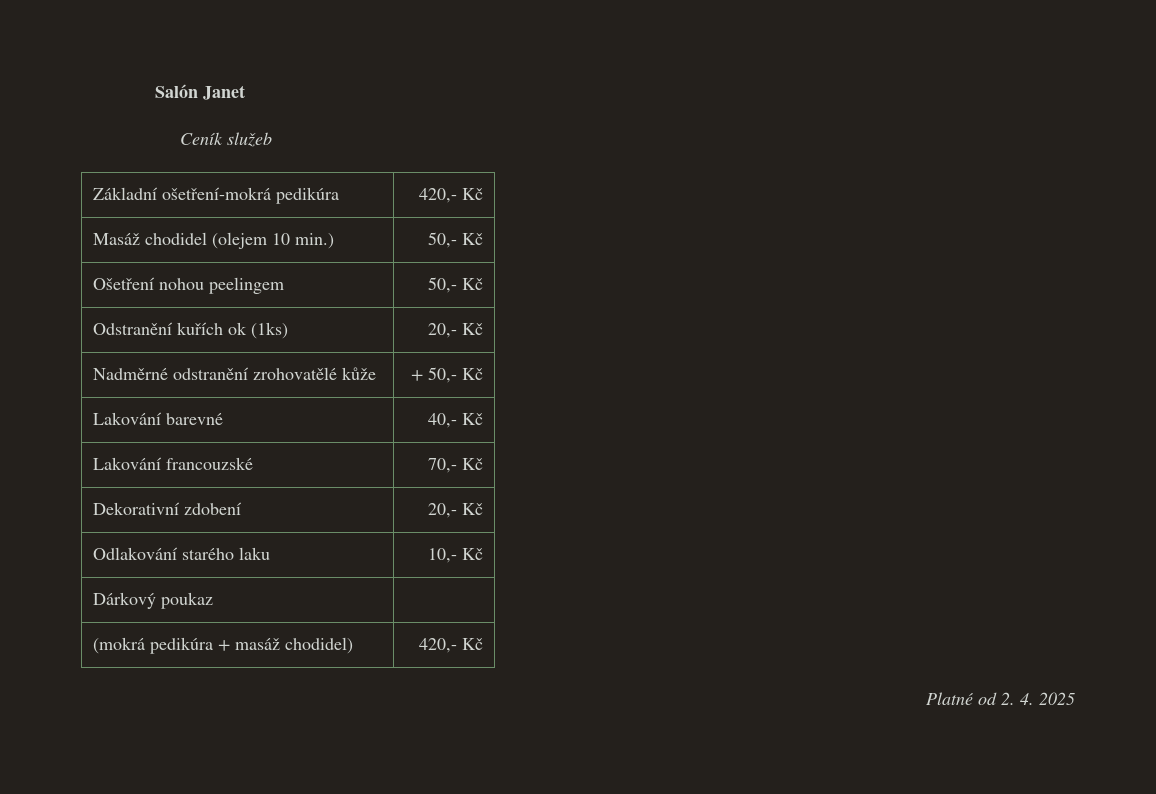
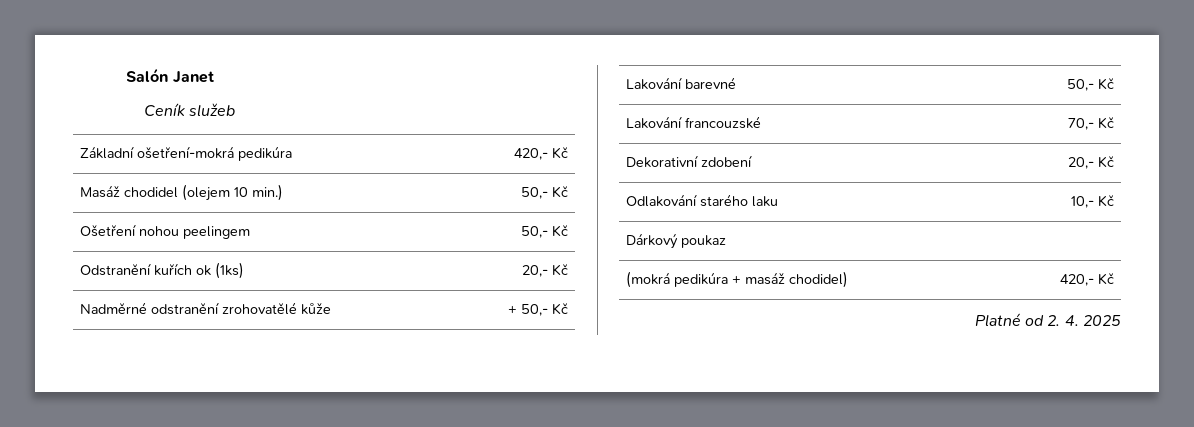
- Lakování barevné | 40,- Kč
+ Lakování barevné | 50,- Kč

